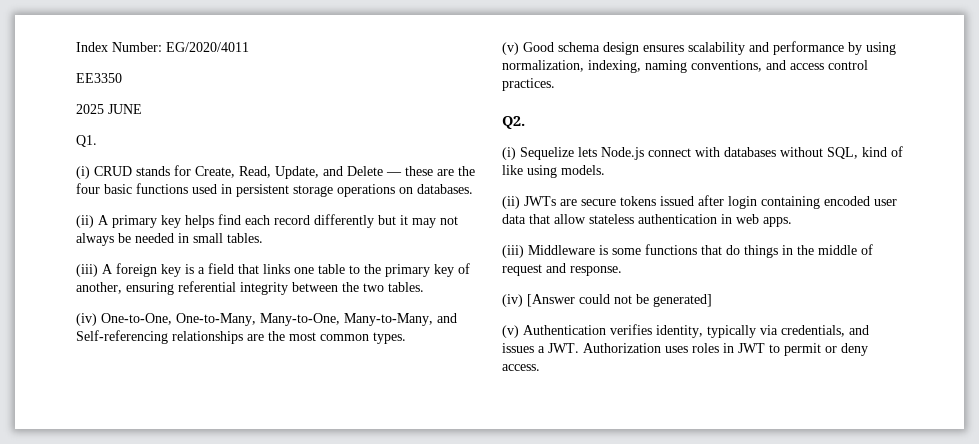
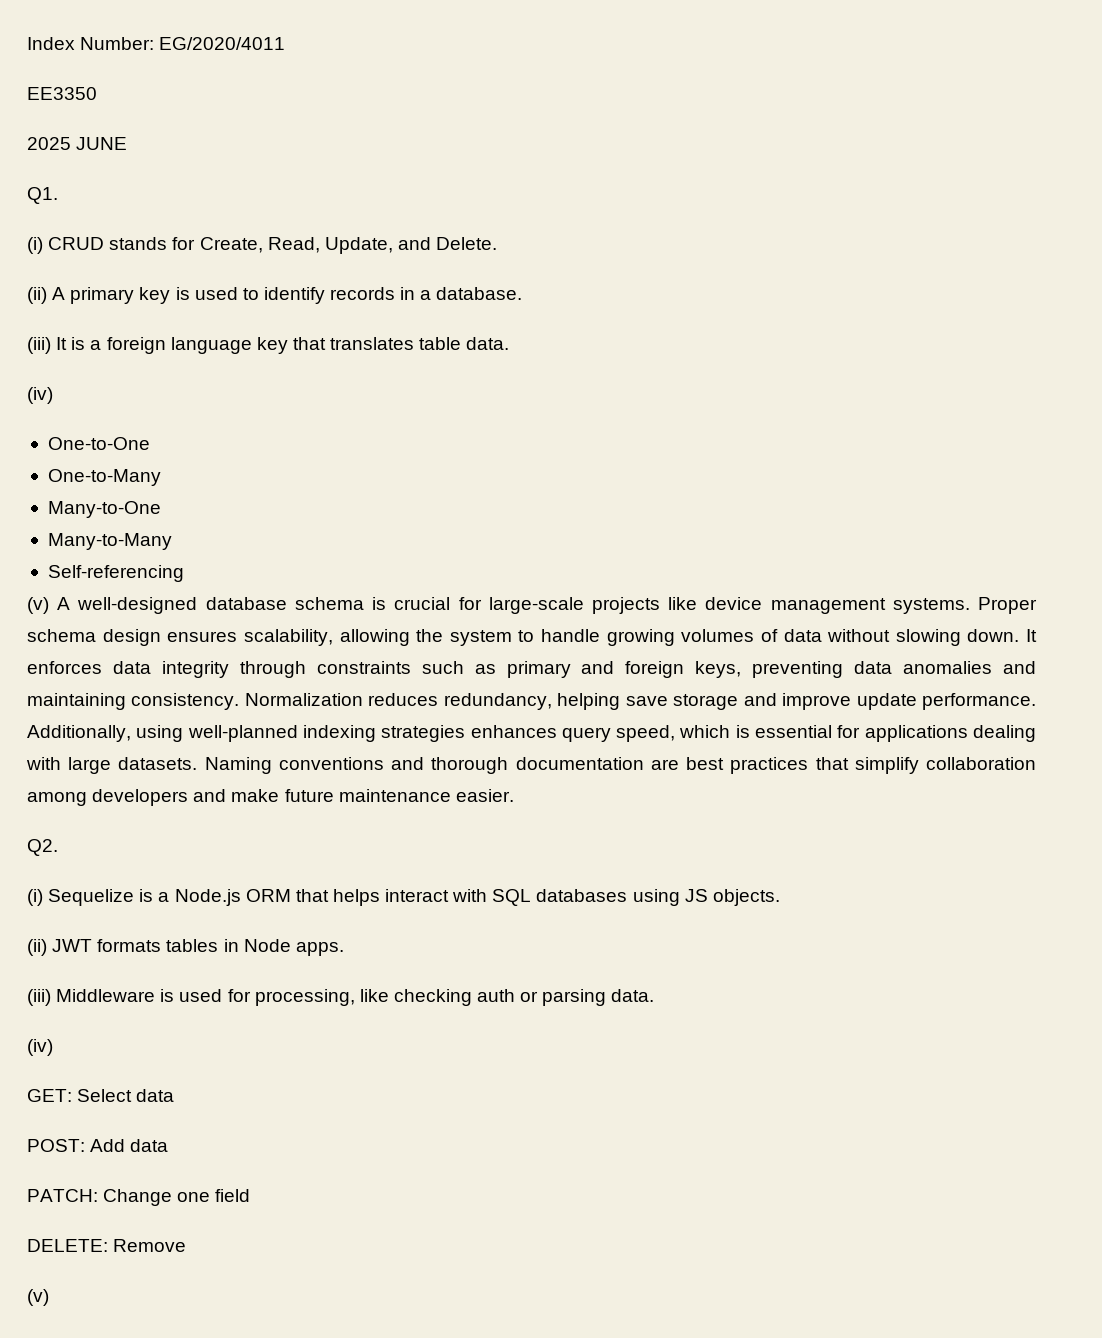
- (i) CRUD stands for Create, Read, Update, and Delete — these are the four basic functions used in persistent storage operations on databases.
- (ii) A primary key helps find each record differently but it may not always be needed in small tables.
- (iii) A foreign key is a field that links one table to the primary key of another, ensuring referential integrity between the two tables.
- (iv) One-to-One, One-to-Many, Many-to-One, Many-to-Many, and Self-referencing relationships are the most common types.
- (v) Good schema design ensures scalability and performance by using normalization, indexing, naming conventions, and access control practices.
+ (i) CRUD stands for Create, Read, Update, and Delete.
+ (ii) A primary key is used to identify records in a database.
+ (iii) It is a foreign language key that translates table data.
+ (iv)
+ One-to-One
+ One-to-Many
+ Many-to-One
+ Many-to-Many
+ Self-referencing
+ (v) A well-designed database schema is crucial for large-scale projects like device management systems. Proper schema design ensures scalability, allowing the system to handle growing volumes of data without slowing down. It enforces data integrity through constraints such as primary and foreign keys, preventing data anomalies and maintaining consistency. Normalization reduces redundancy, helping save storage and improve update performance. Additionally, using well-planned indexing strategies enhances query speed, which is essential for applications dealing with large datasets. Naming conventions and thorough documentation are best practices that simplify collaboration among developers and make future maintenance easier.
  Q2.
- (i) Sequelize lets Node.js connect with databases without SQL, kind of like using models.
- (ii) JWTs are secure tokens issued after login containing encoded user data that allow stateless authentication in web apps.
- (iii) Middleware is some functions that do things in the middle of request and response.
- (iv) [Answer could not be generated]
- (v) Authentication verifies identity, typically via credentials, and issues a JWT. Authorization uses roles in JWT to permit or deny access.
+ (i) Sequelize is a Node.js ORM that helps interact with SQL databases using JS objects.
+ (ii) JWT formats tables in Node apps.
+ (iii) Middleware is used for processing, like checking auth or parsing data.
+ (iv)
+ GET: Select data
+ POST: Add data
+ PATCH: Change one field
+ DELETE: Remove
+ (v)

